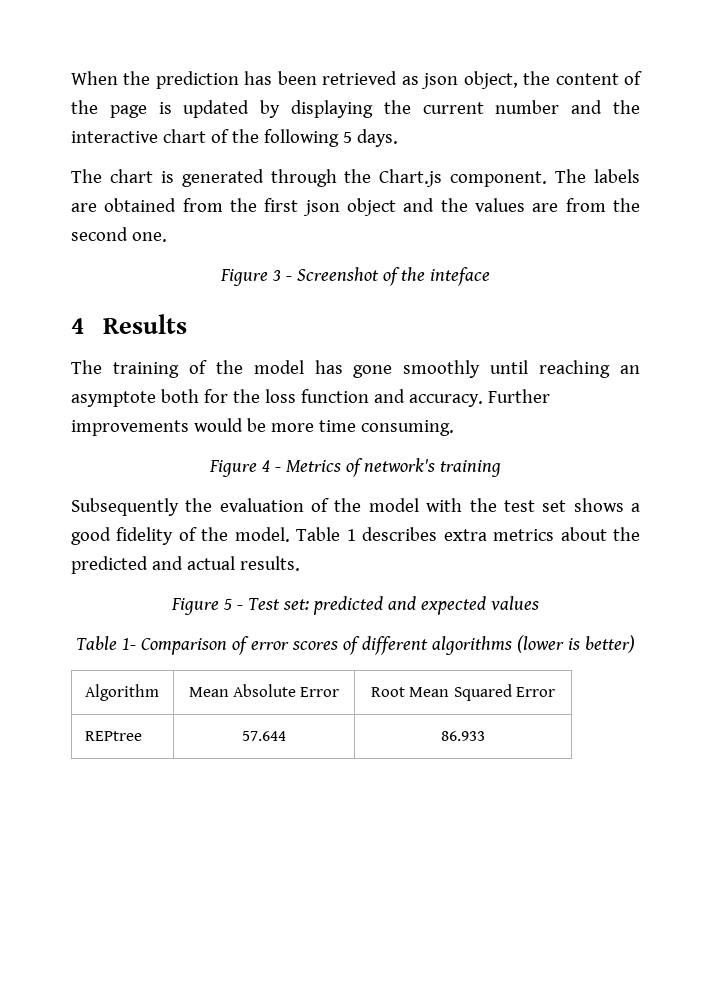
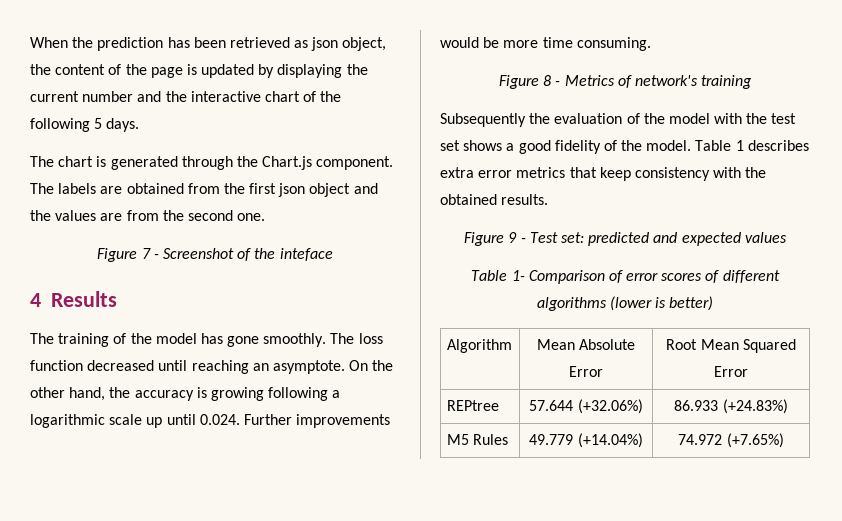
- Figure 3 - Screenshot of the inteface
+ Figure 7 - Screenshot of the inteface
- The training of the model has gone smoothly until reaching an asymptote both for the loss function and accuracy. Further improvements would be more time consuming.
+ The training of the model has gone smoothly. The loss function decreased until reaching an asymptote. On the other hand, the accuracy is growing following a logarithmic scale up until 0.024. Further improvements would be more time consuming.
- Figure 4 - Metrics of network's training
+ Figure 8 - Metrics of network's training
- Table 1 describes extra metrics about the predicted and actual results.
+ Table 1 describes extra error metrics that keep consistency with the obtained results.
- Figure 5 - Test set: predicted and expected values
+ Figure 9 - Test set: predicted and expected values
- REPtree | 57.644 | 86.933
+ REPtree | 57.644 (+32.06%) | 86.933 (+24.83%)
+ M5 Rules | 49.779 (+14.04%) | 74.972 (+7.65%)

